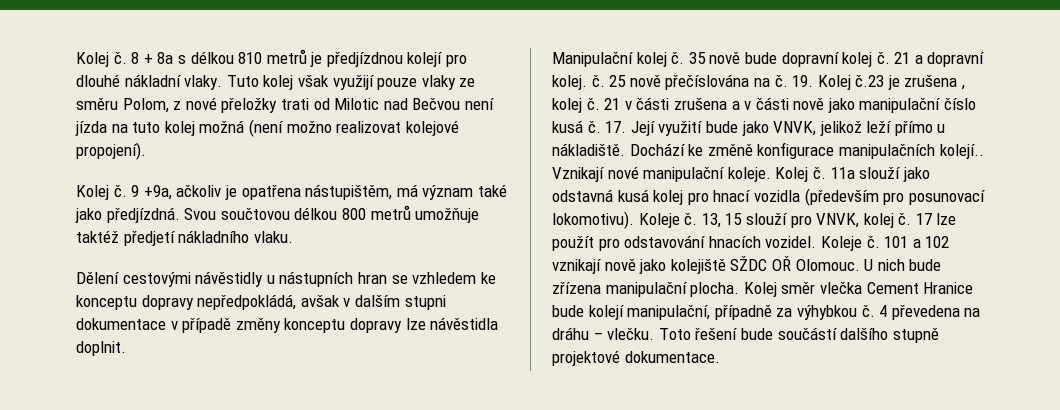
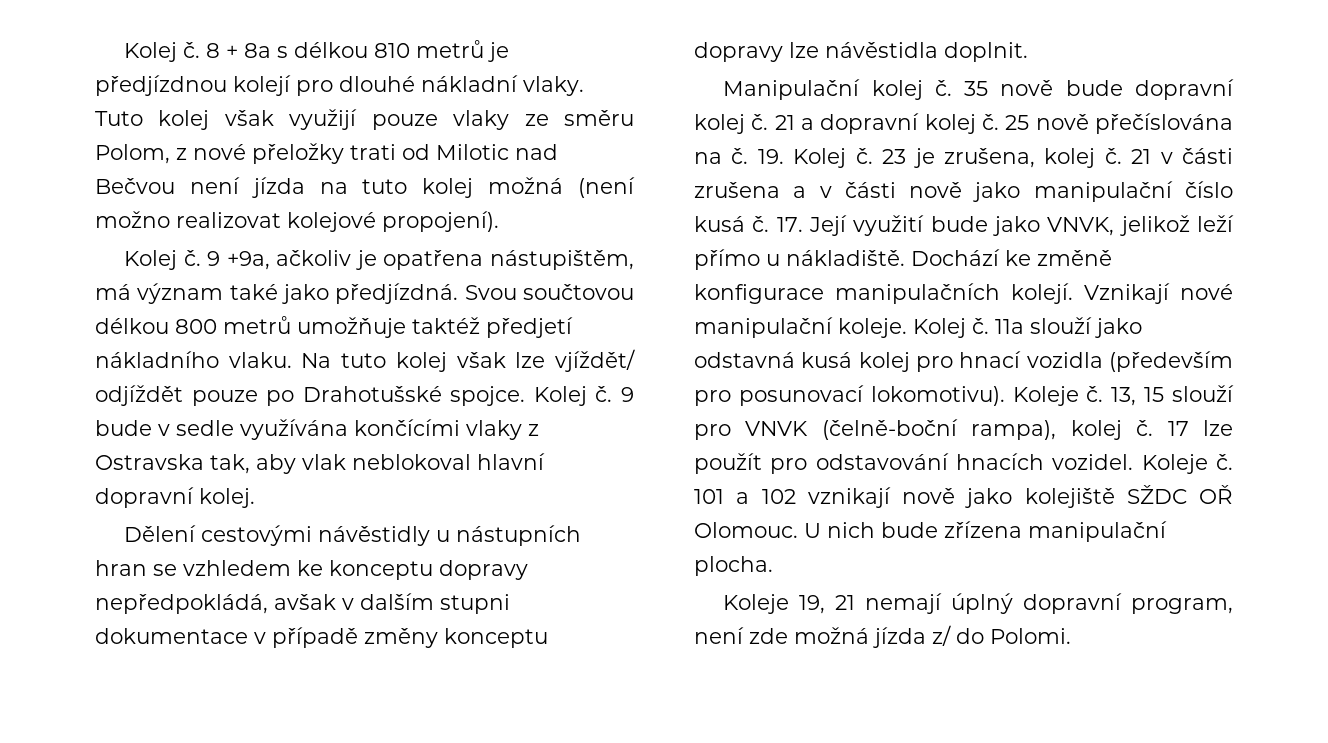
+ Na tuto kolej však lze vjíždět/ odjíždět pouze po Drahotušské spojce. Kolej č. 9 bude v sedle využívána končícími vlaky z Ostravska tak, aby vlak neblokoval hlavní dopravní kolej.
- 21 a dopravní kolej. č.
+ 21 a dopravní kolej č.
- 19. Kolej č.23 je zrušena , kolej č.
+ 19. Kolej č. 23 je zrušena, kolej č.
- Dochází ke změně konfigurace manipulačních kolejí..
+ Dochází ke změně konfigurace manipulačních kolejí.
- 13, 15 slouží pro VNVK, kolej č.
+ 13, 15 slouží pro VNVK (čelně-boční rampa), kolej č.
- U nich bude zřízena manipulační plocha. Kolej směr vlečka Cement Hranice bude kolejí manipulační, případně za výhybkou č. 4 převedena na dráhu – vlečku. Toto řešení bude součástí dalšího stupně projektové dokumentace.
+ U nich bude zřízena manipulační plocha.
+ Koleje 19, 21 nemají úplný dopravní program, není zde možná jízda z/ do Polomi.

